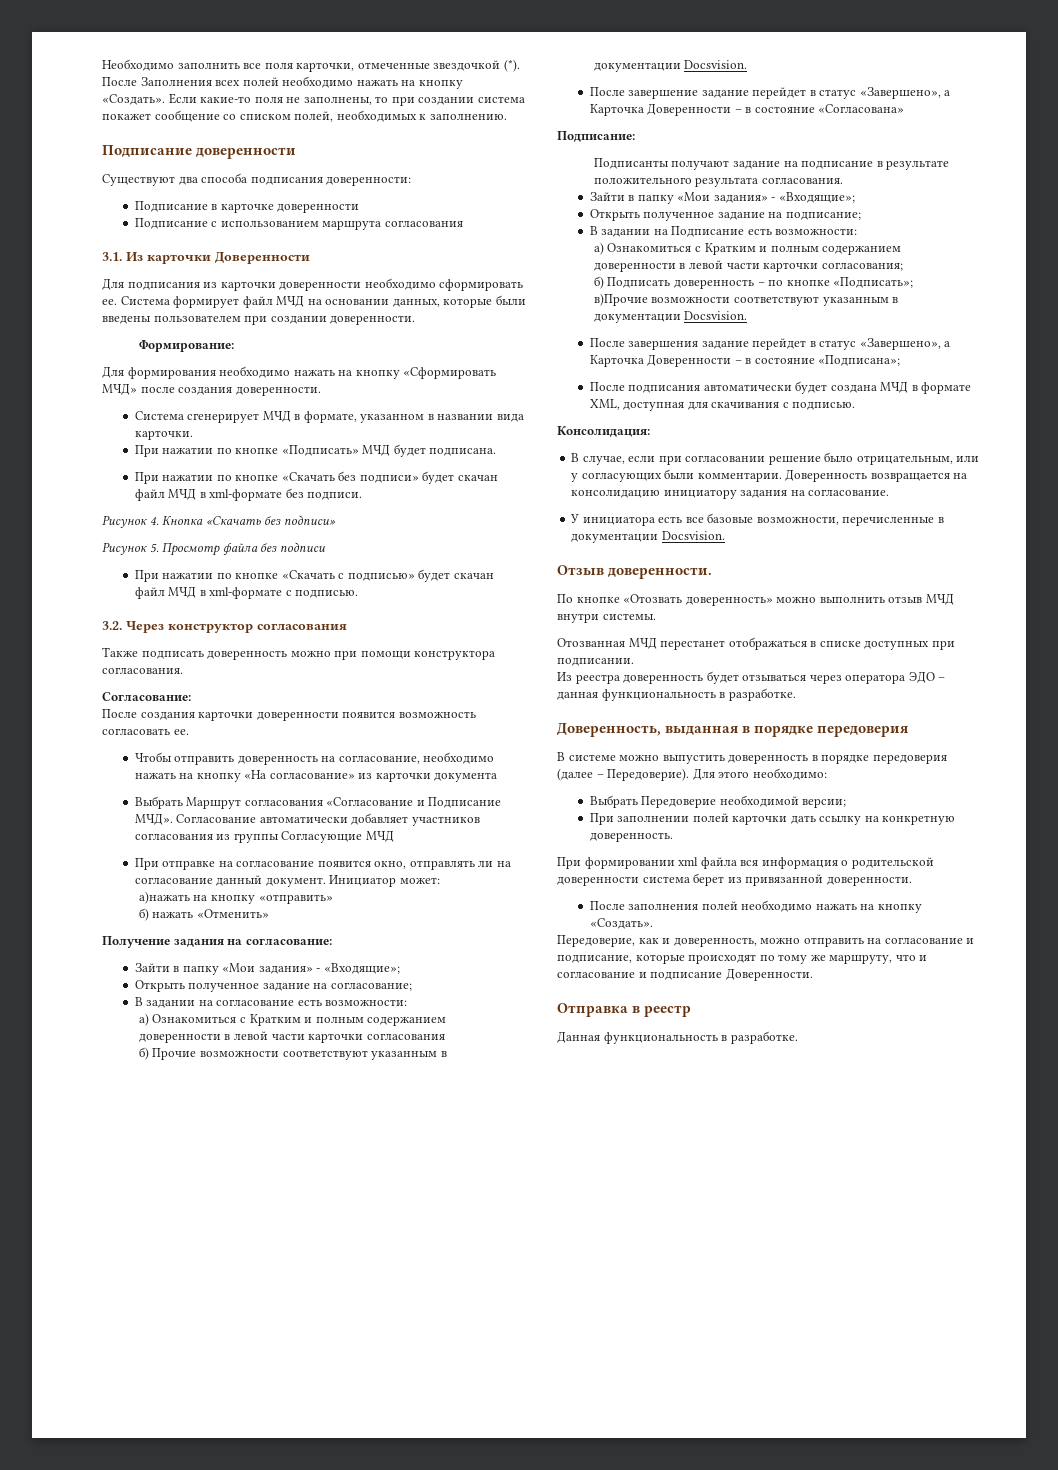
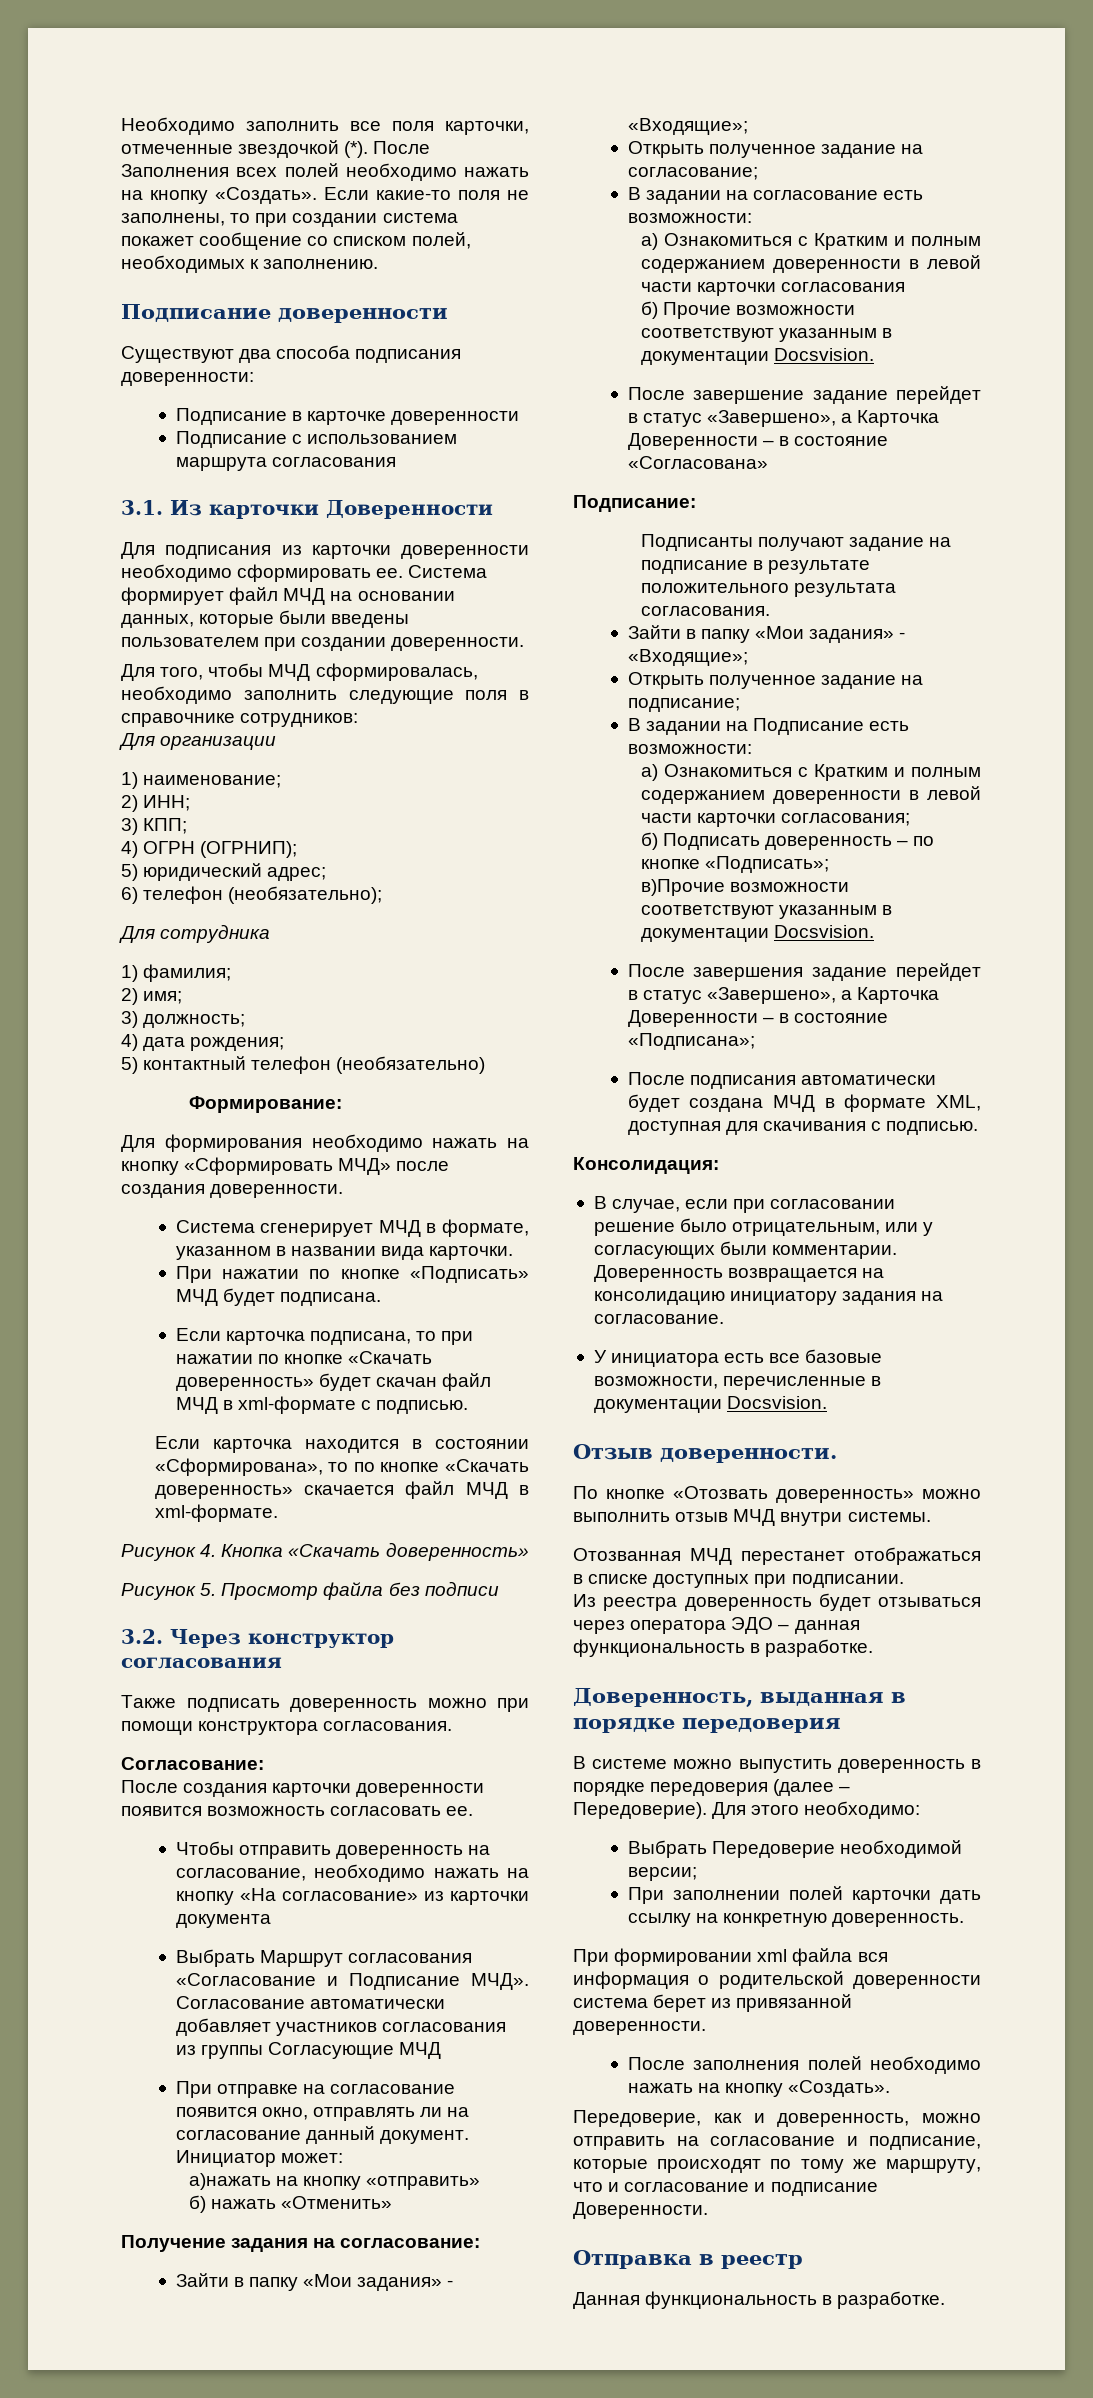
+ Для того, чтобы МЧД сформировалась, необходимо заполнить следующие поля в справочнике сотрудников:
+ Для организации
+ 1) наименование;
+ 2) ИНН;
+ 3) КПП;
+ 4) ОГРН (ОГРНИП);
+ 5) юридический адрес;
+ 6) телефон (необязательно);
+ Для сотрудника
+ 1) фамилия;
+ 2) имя;
+ 3) должность;
+ 4) дата рождения;
+ 5) контактный телефон (необязательно)
- При нажатии по кнопке «Скачать без подписи» будет скачан файл МЧД в xml-формате без подписи.
- Рисунок 4. Кнопка «Скачать без подписи»
- Рисунок 5. Просмотр файла без подписи
- При нажатии по кнопке «Скачать с подписью» будет скачан файл МЧД в xml-формате с подписью.
+ Если карточка подписана, то при нажатии по кнопке «Скачать доверенность» будет скачан файл МЧД в xml-формате с подписью.
+ Если карточка находится в состоянии «Сформирована», то по кнопке «Скачать доверенность» скачается файл МЧД в xml-формате.
+ Рисунок 4. Кнопка «Скачать доверенность»
+ Рисунок 5. Просмотр файла без подписи

